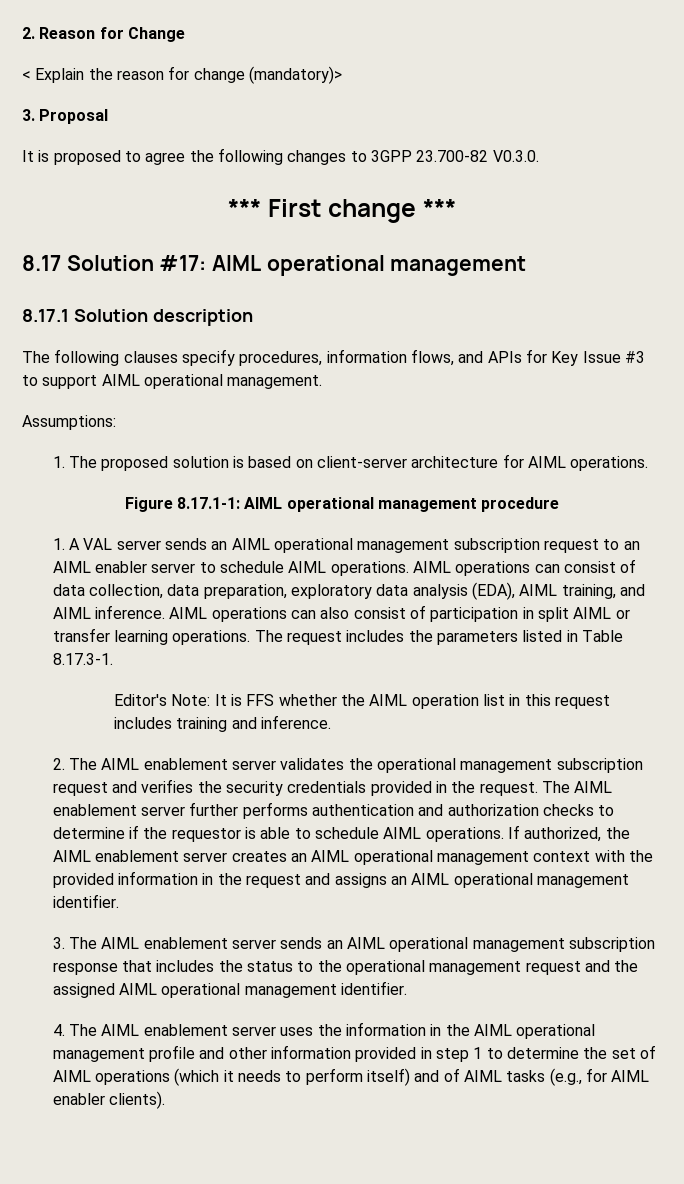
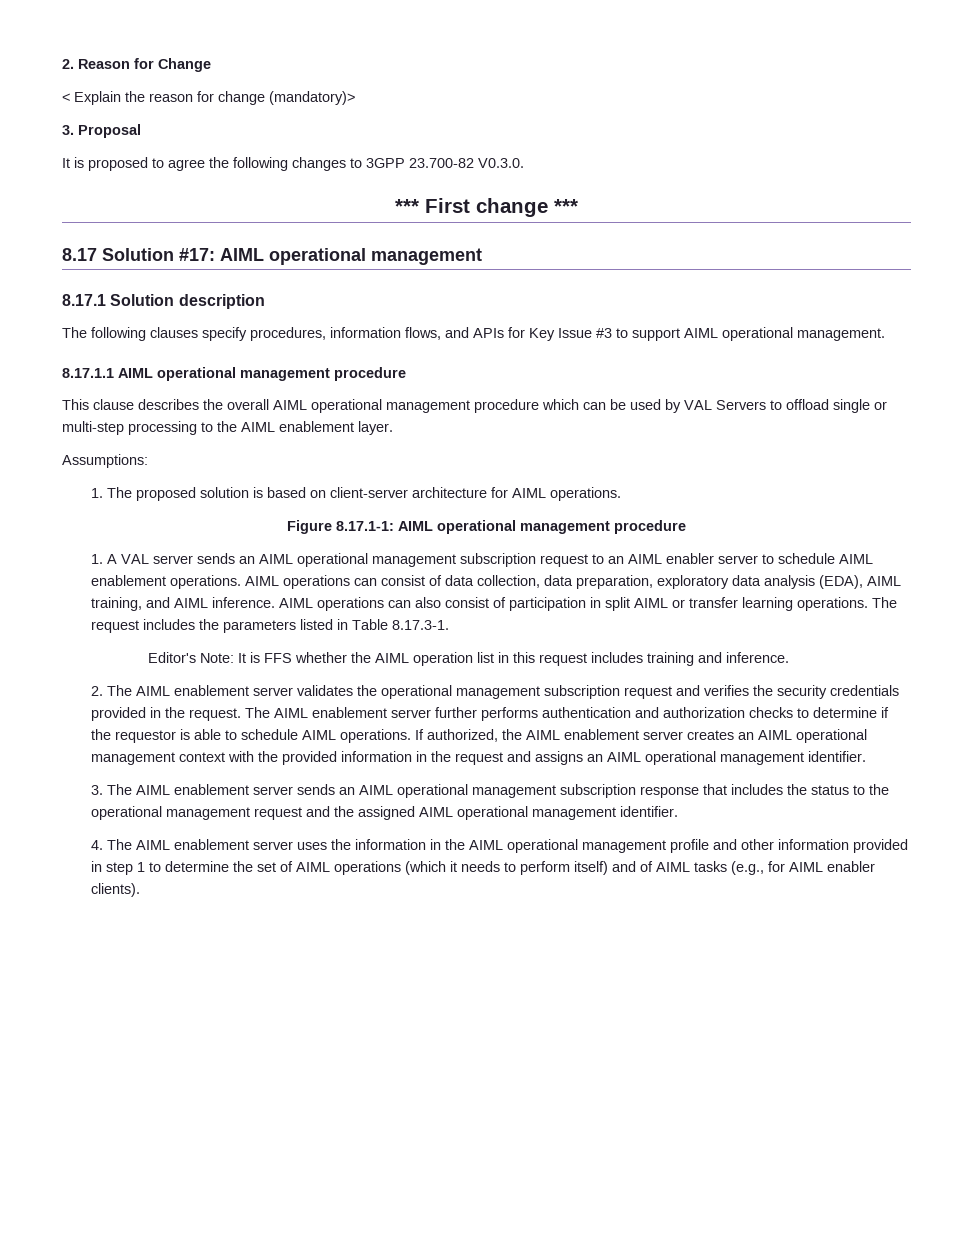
+ 8.17.1.1 AIML operational management procedure
+ This clause describes the overall AIML operational management procedure which can be used by VAL Servers to offload single or multi-step processing to the AIML enablement layer.
- 1. A VAL server sends an AIML operational management subscription request to an AIML enabler server to schedule AIML operations.
+ 1. A VAL server sends an AIML operational management subscription request to an AIML enabler server to schedule AIML enablement operations.

